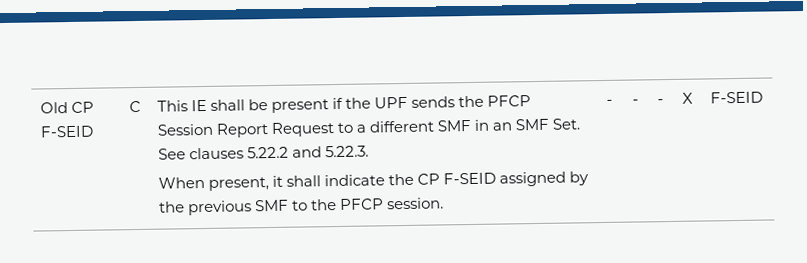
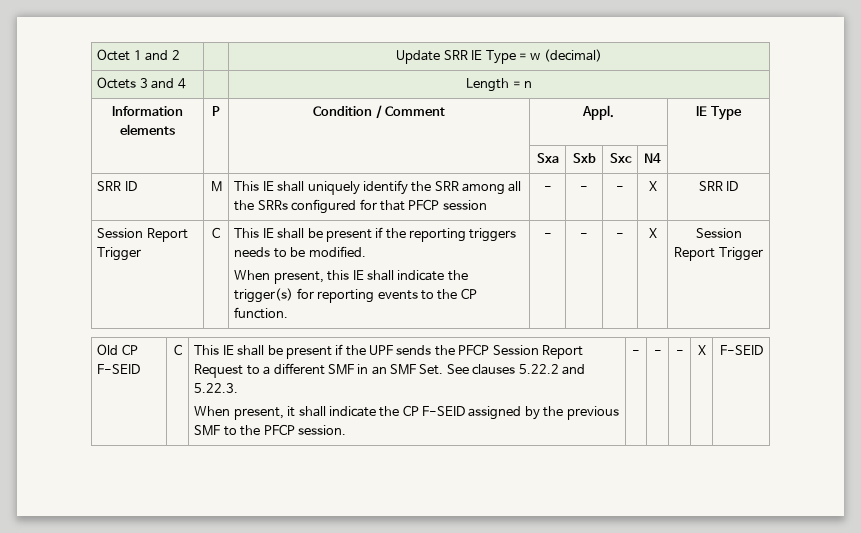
+ Octet 1 and 2 | | Update SRR IE Type = w (decimal)
+ Octets 3 and 4 | | Length = n
+ Information elements | P | Condition / Comment | Appl. | IE Type
+ | | | Sxa | Sxb | Sxc | N4 |
+ SRR ID | M | This IE shall uniquely identify the SRR among all the SRRs configured for that PFCP session | - | - | - | X | SRR ID
+ Session Report Trigger | C | This IE shall be present if the reporting triggers needs to be modified.
+ When present, this IE shall indicate the trigger(s) for reporting events to the CP function. | - | - | - | X | Session Report Trigger

